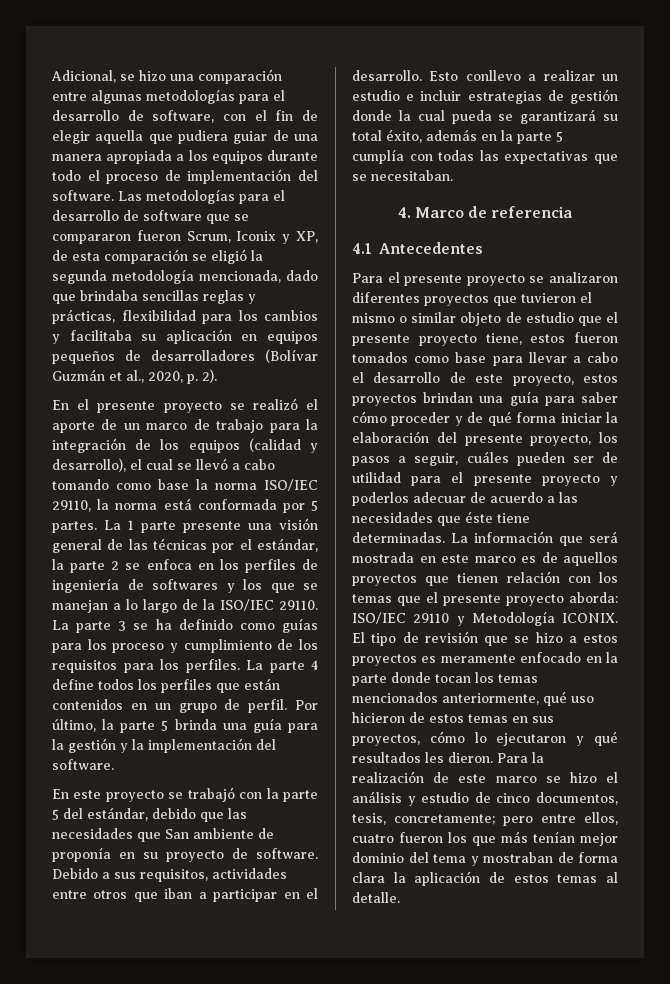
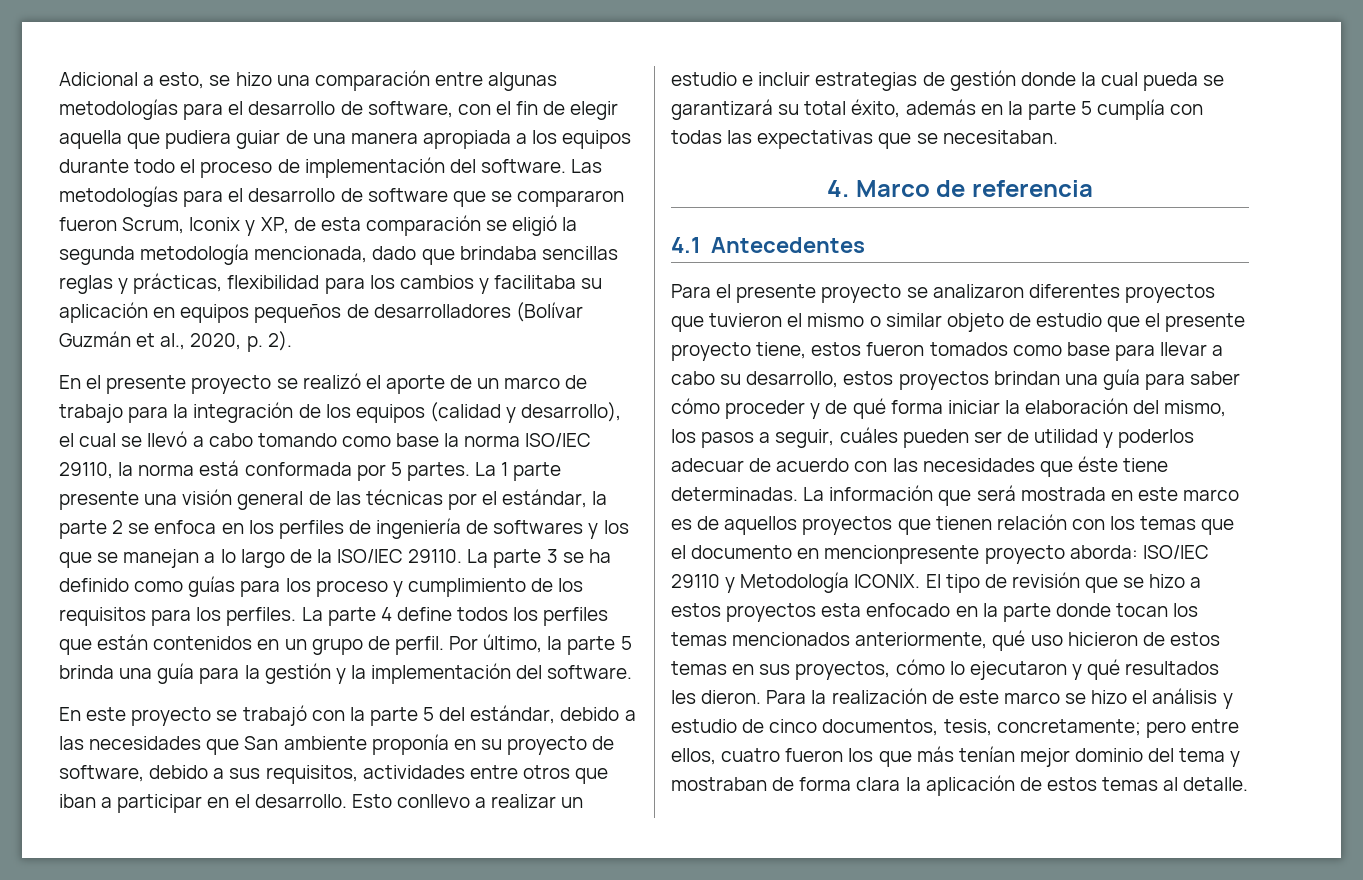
- Adicional, se hizo una comparación entre algunas metodologías para el desarrollo de software, con el fin de elegir aquella que pudiera guiar de una manera apropiada a los equipos durante todo el proceso de implementación del software.
+ Adicional a esto, se hizo una comparación entre algunas metodologías para el desarrollo de software, con el fin de elegir aquella que pudiera guiar de una manera apropiada a los equipos durante todo el proceso de implementación del software.
- En este proyecto se trabajó con la parte 5 del estándar, debido que las necesidades que San ambiente de proponía en su proyecto de software. Debido a sus requisitos, actividades entre otros que iban a participar en el desarrollo.
+ En este proyecto se trabajó con la parte 5 del estándar, debido a las necesidades que San ambiente proponía en su proyecto de software, debido a sus requisitos, actividades entre otros que iban a participar en el desarrollo.
- Para el presente proyecto se analizaron diferentes proyectos que tuvieron el mismo o similar objeto de estudio que el presente proyecto tiene, estos fueron tomados como base para llevar a cabo el desarrollo de este proyecto, estos proyectos brindan una guía para saber cómo proceder y de qué forma iniciar la elaboración del presente proyecto, los pasos a seguir, cuáles pueden ser de utilidad para el presente proyecto y poderlos adecuar de acuerdo a las necesidades que éste tiene determinadas.
+ Para el presente proyecto se analizaron diferentes proyectos que tuvieron el mismo o similar objeto de estudio que el presente proyecto tiene, estos fueron tomados como base para llevar a cabo su desarrollo, estos proyectos brindan una guía para saber cómo proceder y de qué forma iniciar la elaboración del mismo, los pasos a seguir, cuáles pueden ser de utilidad y poderlos adecuar de acuerdo con las necesidades que éste tiene determinadas.
- La información que será mostrada en este marco es de aquellos proyectos que tienen relación con los temas que el presente proyecto aborda: ISO/IEC 29110 y Metodología ICONIX.
+ La información que será mostrada en este marco es de aquellos proyectos que tienen relación con los temas que el documento en mencionpresente proyecto aborda: ISO/IEC 29110 y Metodología ICONIX.
- El tipo de revisión que se hizo a estos proyectos es meramente enfocado en la parte donde tocan los temas mencionados anteriormente, qué uso hicieron de estos temas en sus proyectos, cómo lo ejecutaron y qué resultados les dieron.
+ El tipo de revisión que se hizo a estos proyectos esta enfocado en la parte donde tocan los temas mencionados anteriormente, qué uso hicieron de estos temas en sus proyectos, cómo lo ejecutaron y qué resultados les dieron.

